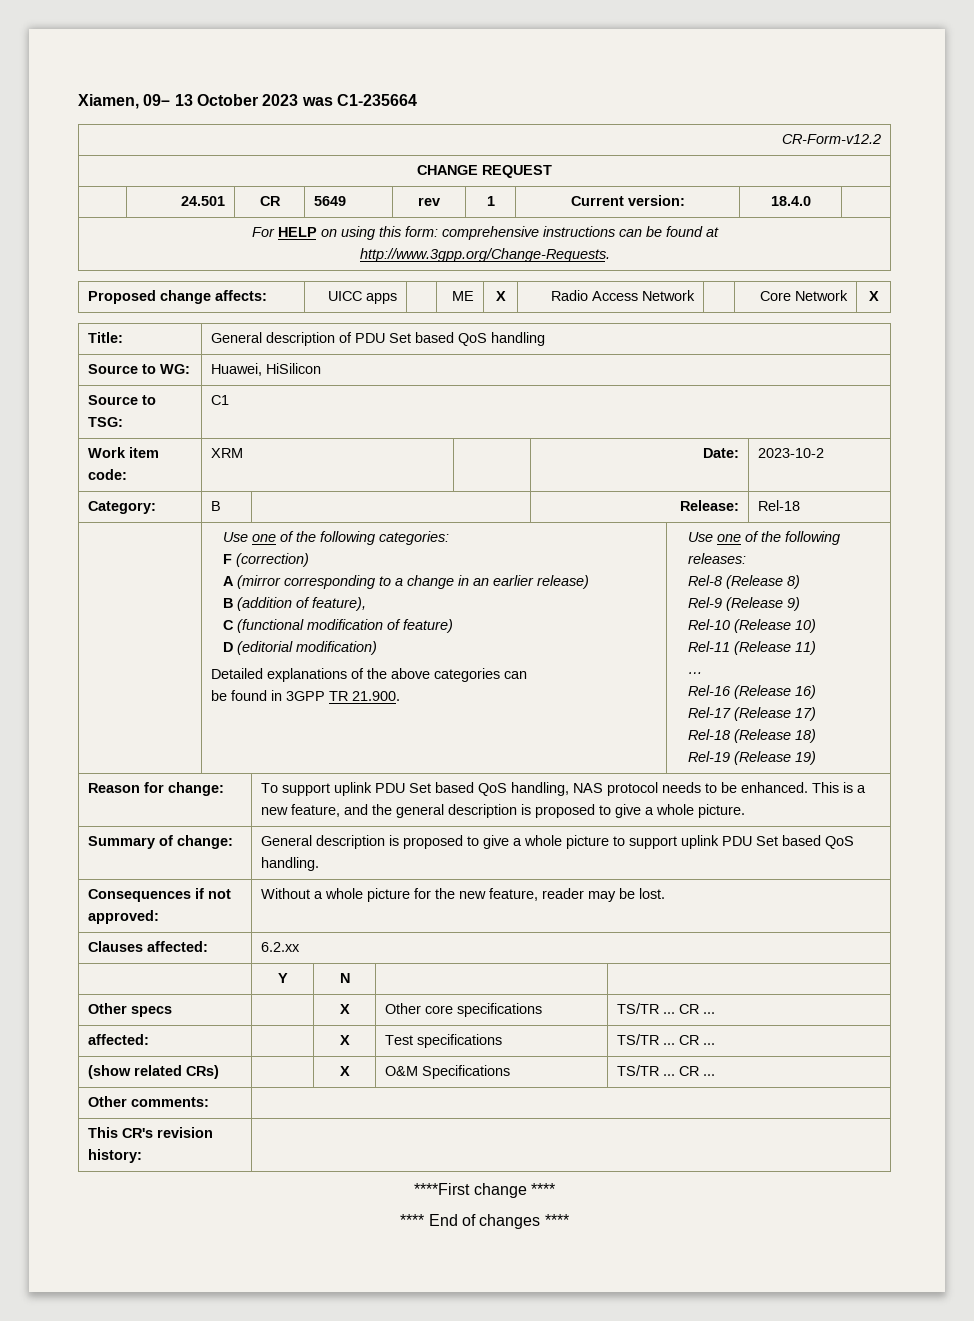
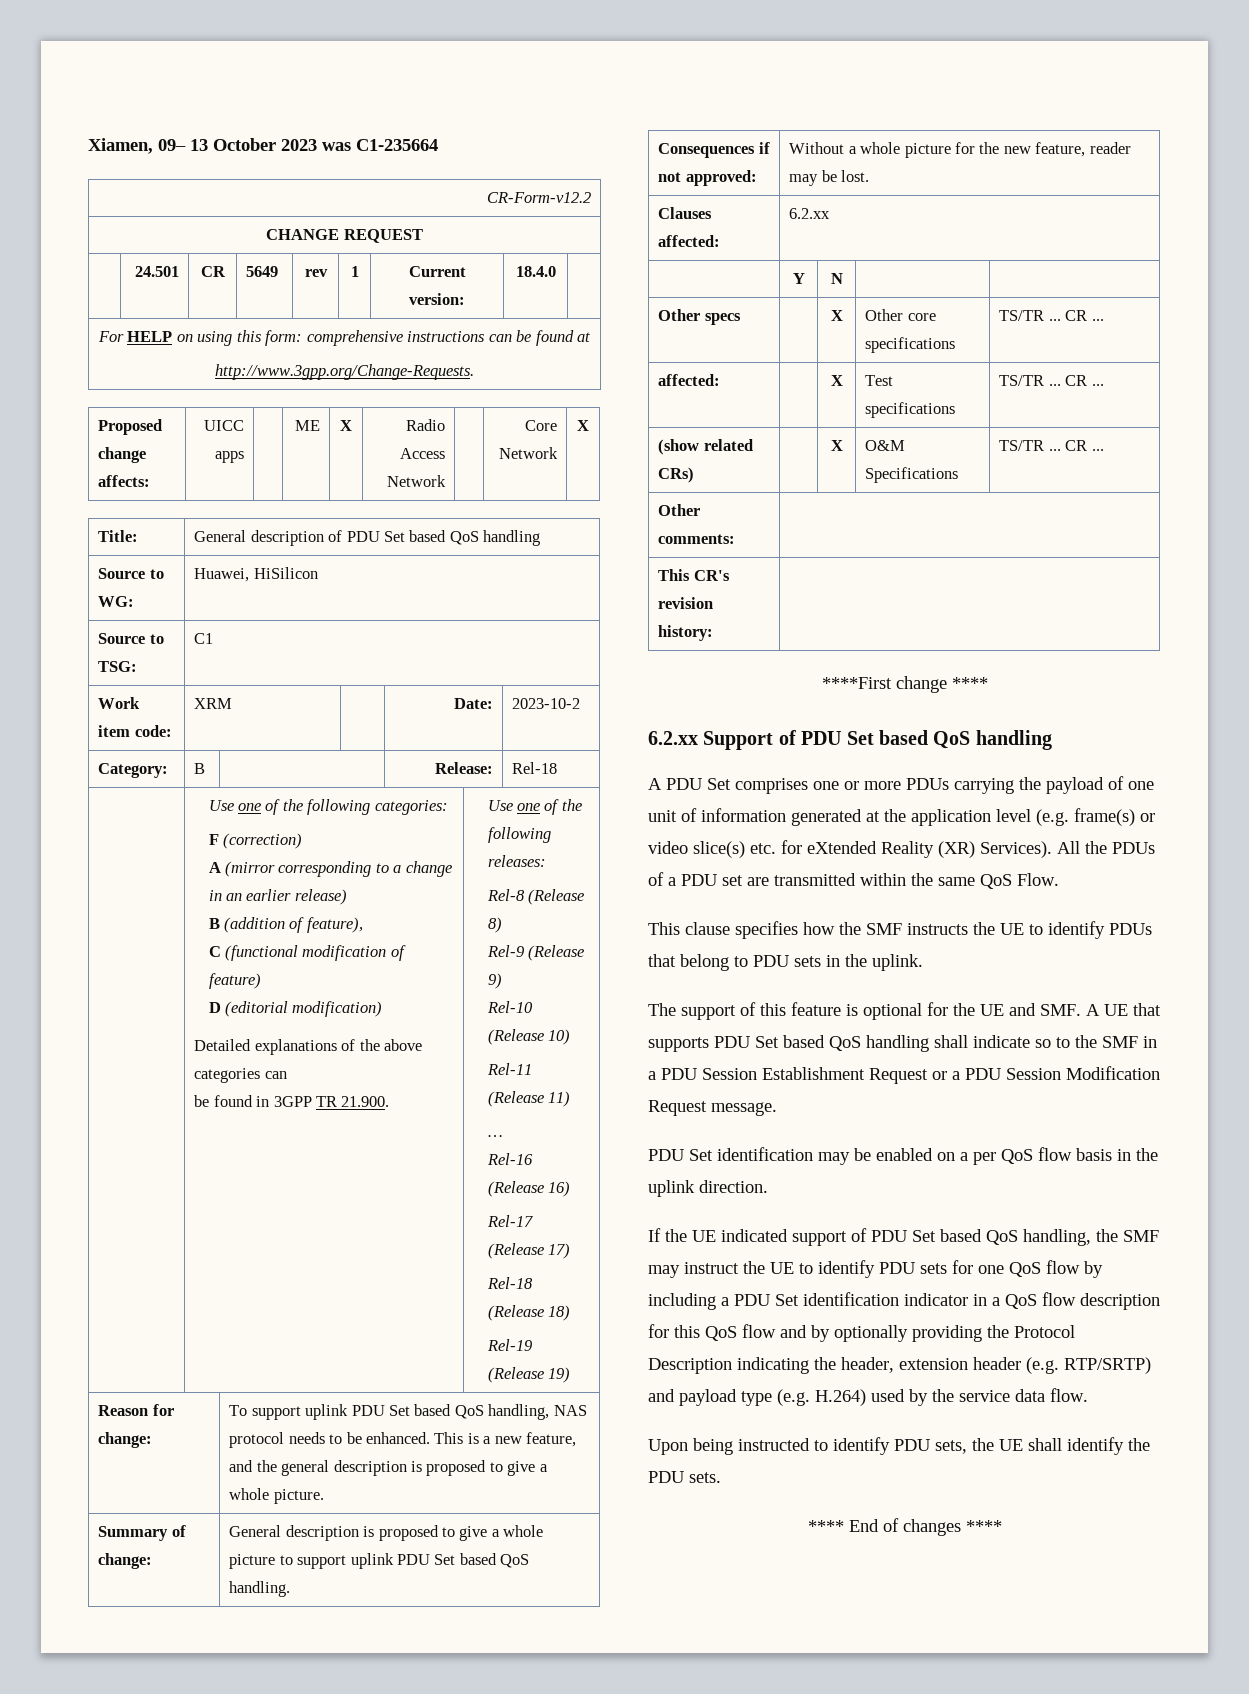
+ 6.2.xx Support of PDU Set based QoS handling
+ A PDU Set comprises one or more PDUs carrying the payload of one unit of information generated at the application level (e.g. frame(s) or video slice(s) etc. for eXtended Reality (XR) Services). All the PDUs of a PDU set are transmitted within the same QoS Flow.
+ This clause specifies how the SMF instructs the UE to identify PDUs that belong to PDU sets in the uplink.
+ The support of this feature is optional for the UE and SMF. A UE that supports PDU Set based QoS handling shall indicate so to the SMF in a PDU Session Establishment Request or a PDU Session Modification Request message.
+ PDU Set identification may be enabled on a per QoS flow basis in the uplink direction.
+ If the UE indicated support of PDU Set based QoS handling, the SMF may instruct the UE to identify PDU sets for one QoS flow by including a PDU Set identification indicator in a QoS flow description for this QoS flow and by optionally providing the Protocol Description indicating the header, extension header (e.g. RTP/SRTP) and payload type (e.g. H.264) used by the service data flow.
+ Upon being instructed to identify PDU sets, the UE shall identify the PDU sets.

